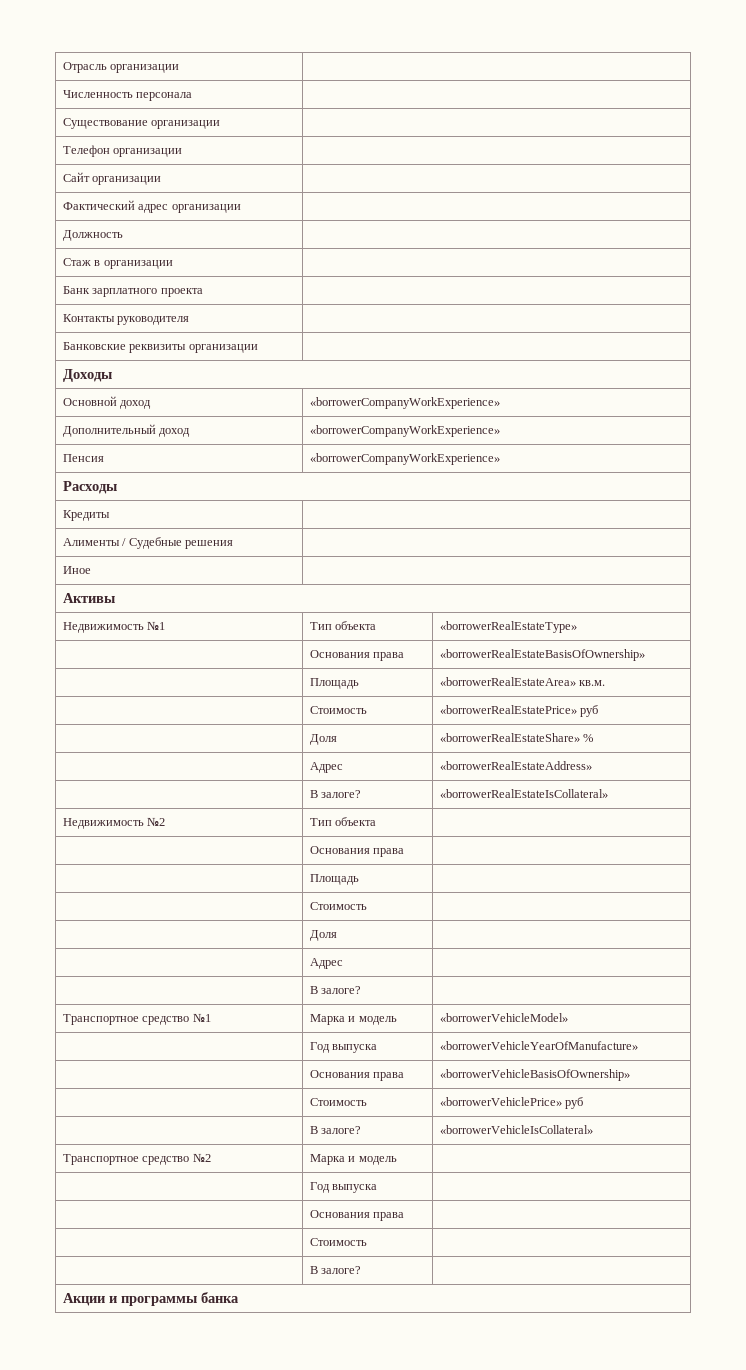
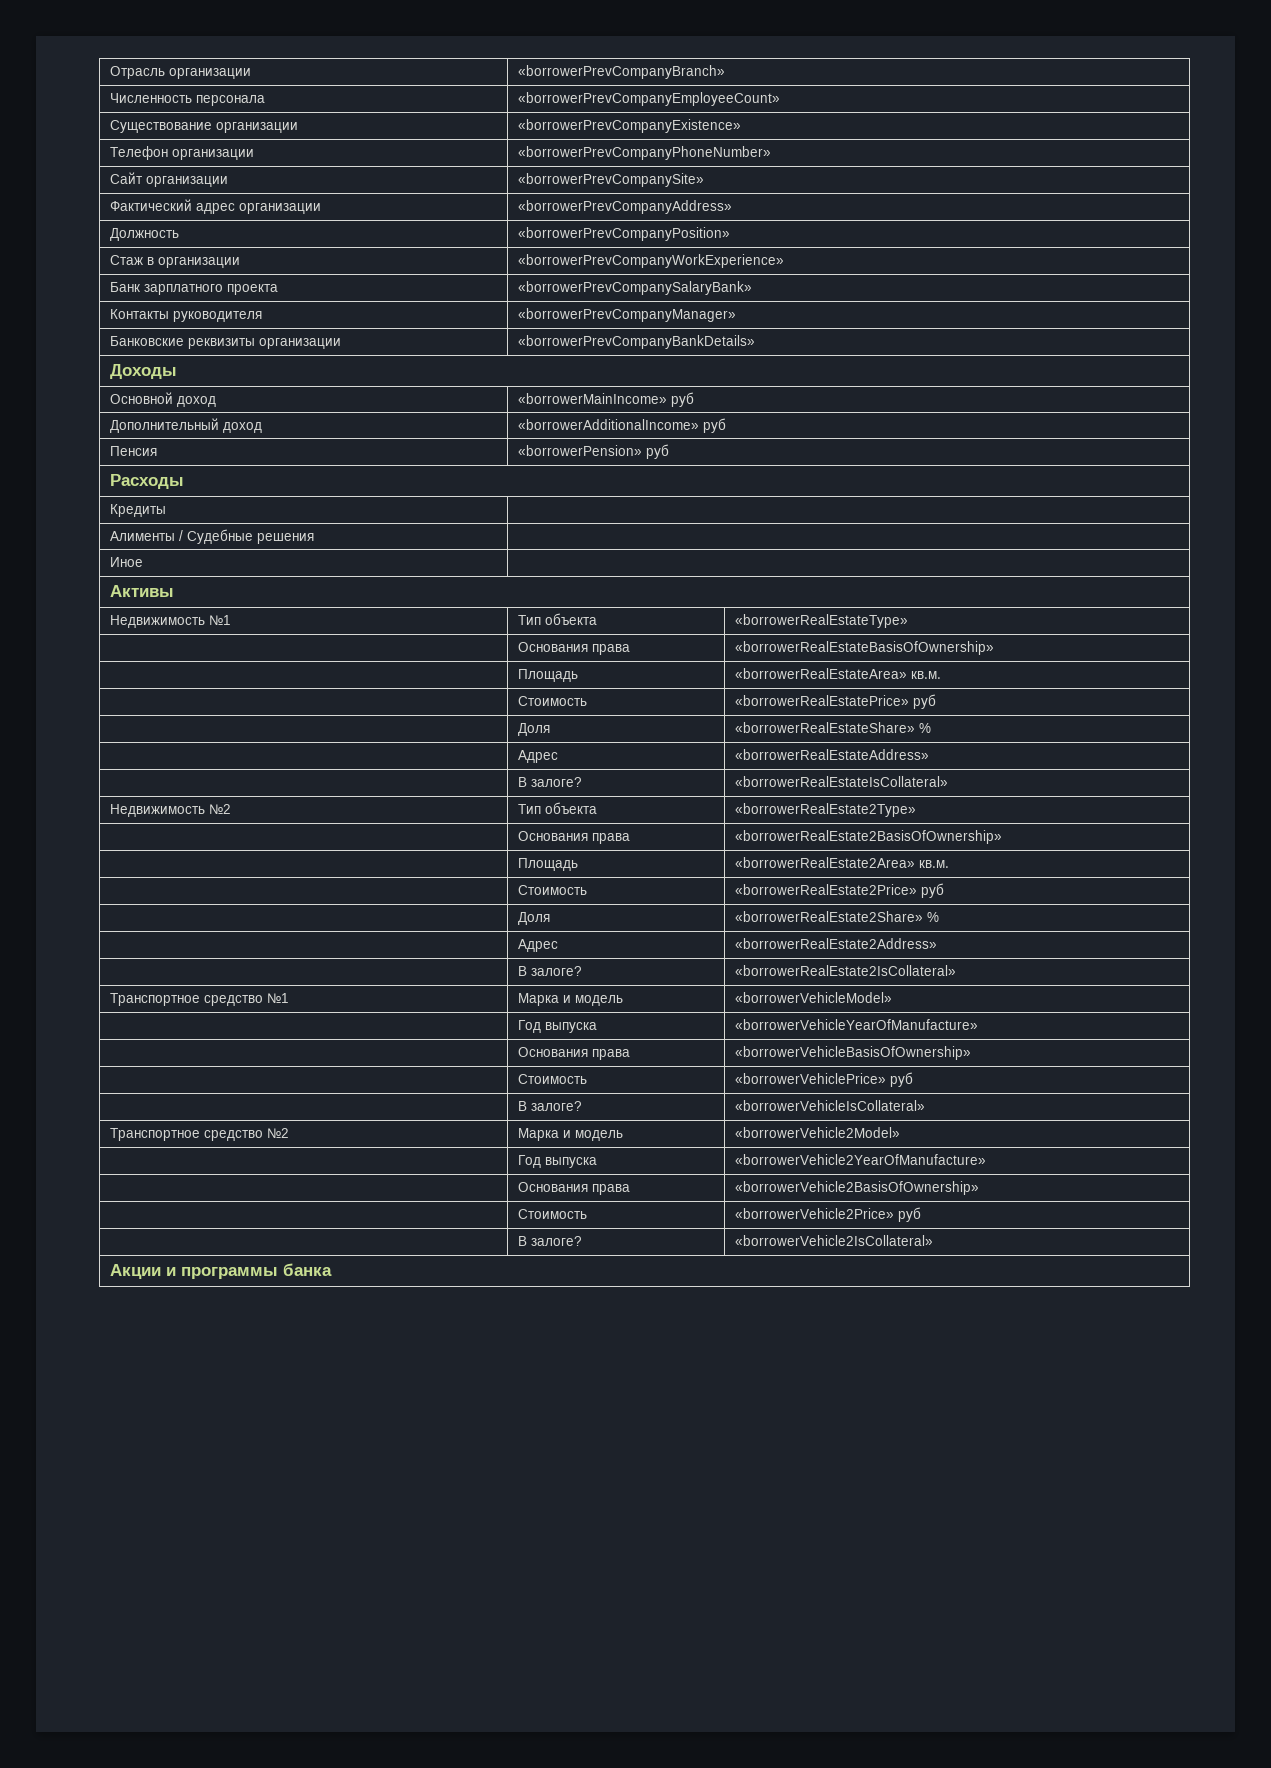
- Отрасль организации |
+ Отрасль организации | «borrowerPrevCompanyBranch»
- Численность персонала |
+ Численность персонала | «borrowerPrevCompanyEmployeeCount»
- Существование организации |
+ Существование организации | «borrowerPrevCompanyExistence»
- Телефон организации |
+ Телефон организации | «borrowerPrevCompanyPhoneNumber»
- Сайт организации |
+ Сайт организации | «borrowerPrevCompanySite»
- Фактический адрес организации |
+ Фактический адрес организации | «borrowerPrevCompanyAddress»
- Должность |
+ Должность | «borrowerPrevCompanyPosition»
- Стаж в организации |
+ Стаж в организации | «borrowerPrevCompanyWorkExperience»
- Банк зарплатного проекта |
+ Банк зарплатного проекта | «borrowerPrevCompanySalaryBank»
- Контакты руководителя |
+ Контакты руководителя | «borrowerPrevCompanyManager»
- Банковские реквизиты организации |
+ Банковские реквизиты организации | «borrowerPrevCompanyBankDetails»
- Основной доход | «borrowerCompanyWorkExperience»
+ Основной доход | «borrowerMainIncome» руб
- Дополнительный доход | «borrowerCompanyWorkExperience»
+ Дополнительный доход | «borrowerAdditionalIncome» руб
- Пенсия | «borrowerCompanyWorkExperience»
+ Пенсия | «borrowerPension» руб
- Недвижимость №2 | Тип объекта |
- | Основания права |
- | Площадь |
- | Стоимость |
- | Доля |
- | Адрес |
- | В залоге? |
+ Недвижимость №2 | Тип объекта | «borrowerRealEstate2Type»
+ | Основания права | «borrowerRealEstate2BasisOfOwnership»
+ | Площадь | «borrowerRealEstate2Area» кв.м.
+ | Стоимость | «borrowerRealEstate2Price» руб
+ | Доля | «borrowerRealEstate2Share» %
+ | Адрес | «borrowerRealEstate2Address»
+ | В залоге? | «borrowerRealEstate2IsCollateral»
- Транспортное средство №2 | Марка и модель |
- | Год выпуска |
- | Основания права |
- | Стоимость |
- | В залоге? |
+ Транспортное средство №2 | Марка и модель | «borrowerVehicle2Model»
+ | Год выпуска | «borrowerVehicle2YearOfManufacture»
+ | Основания права | «borrowerVehicle2BasisOfOwnership»
+ | Стоимость | «borrowerVehicle2Price» руб
+ | В залоге? | «borrowerVehicle2IsCollateral»

